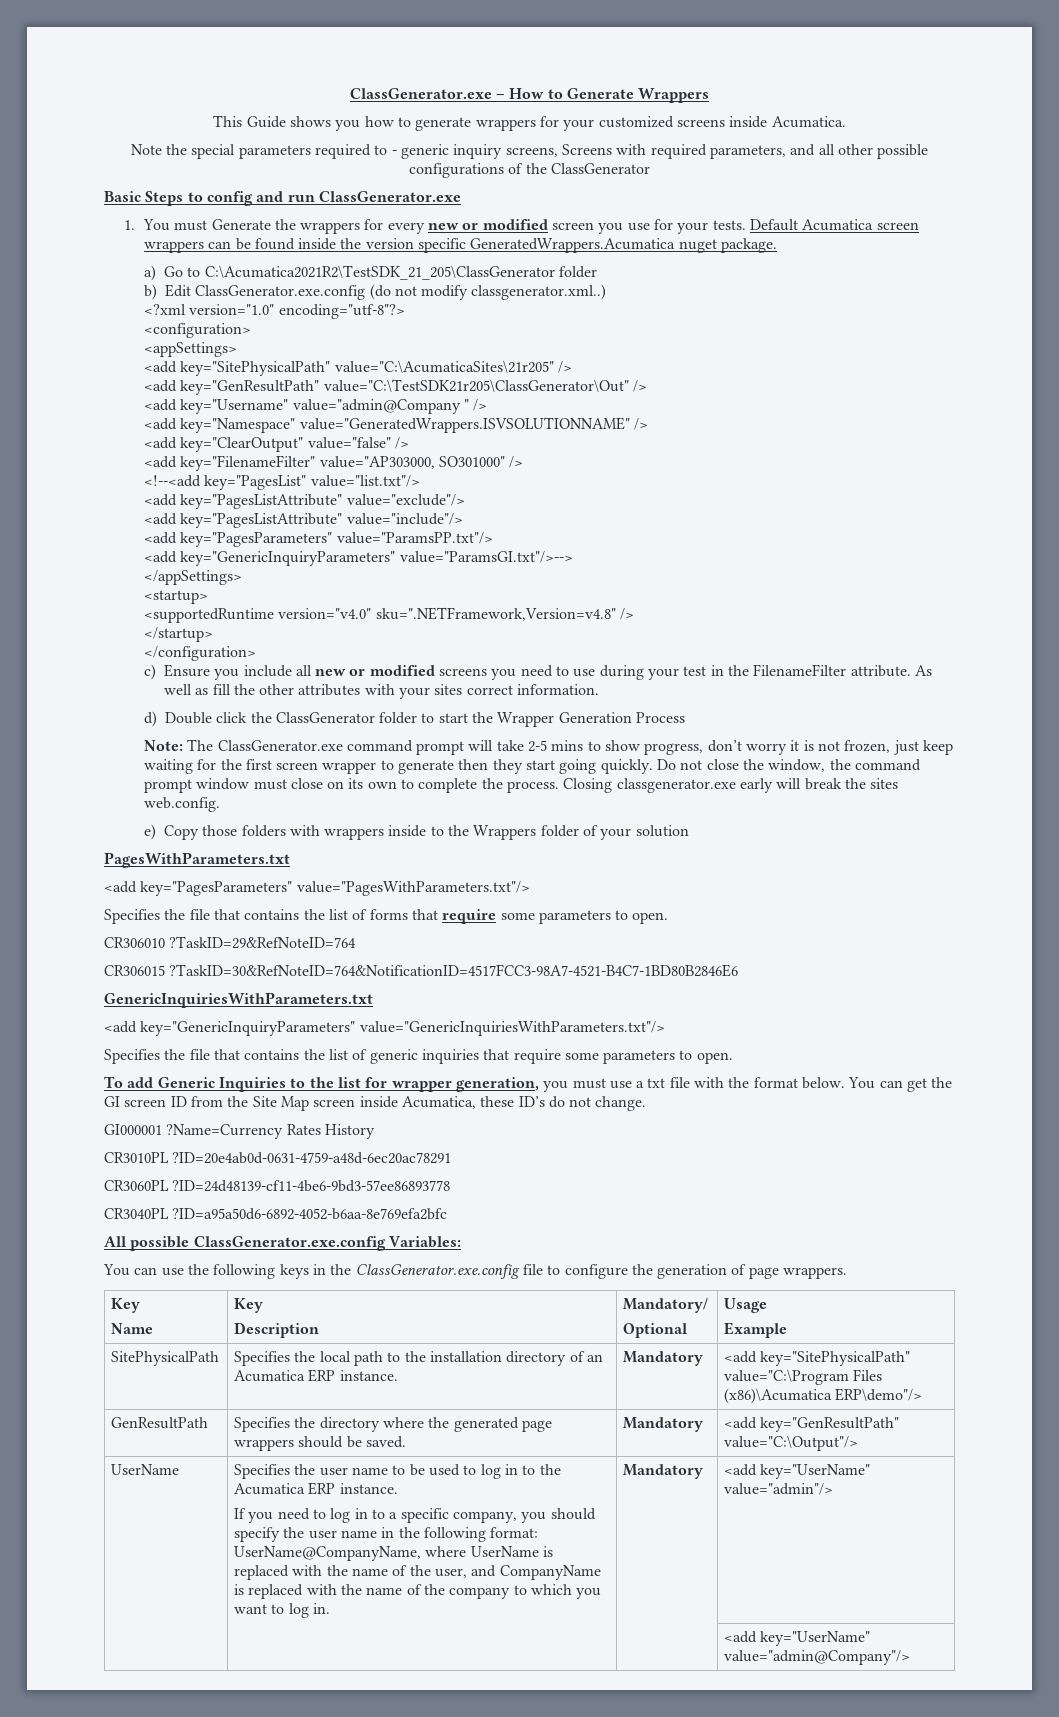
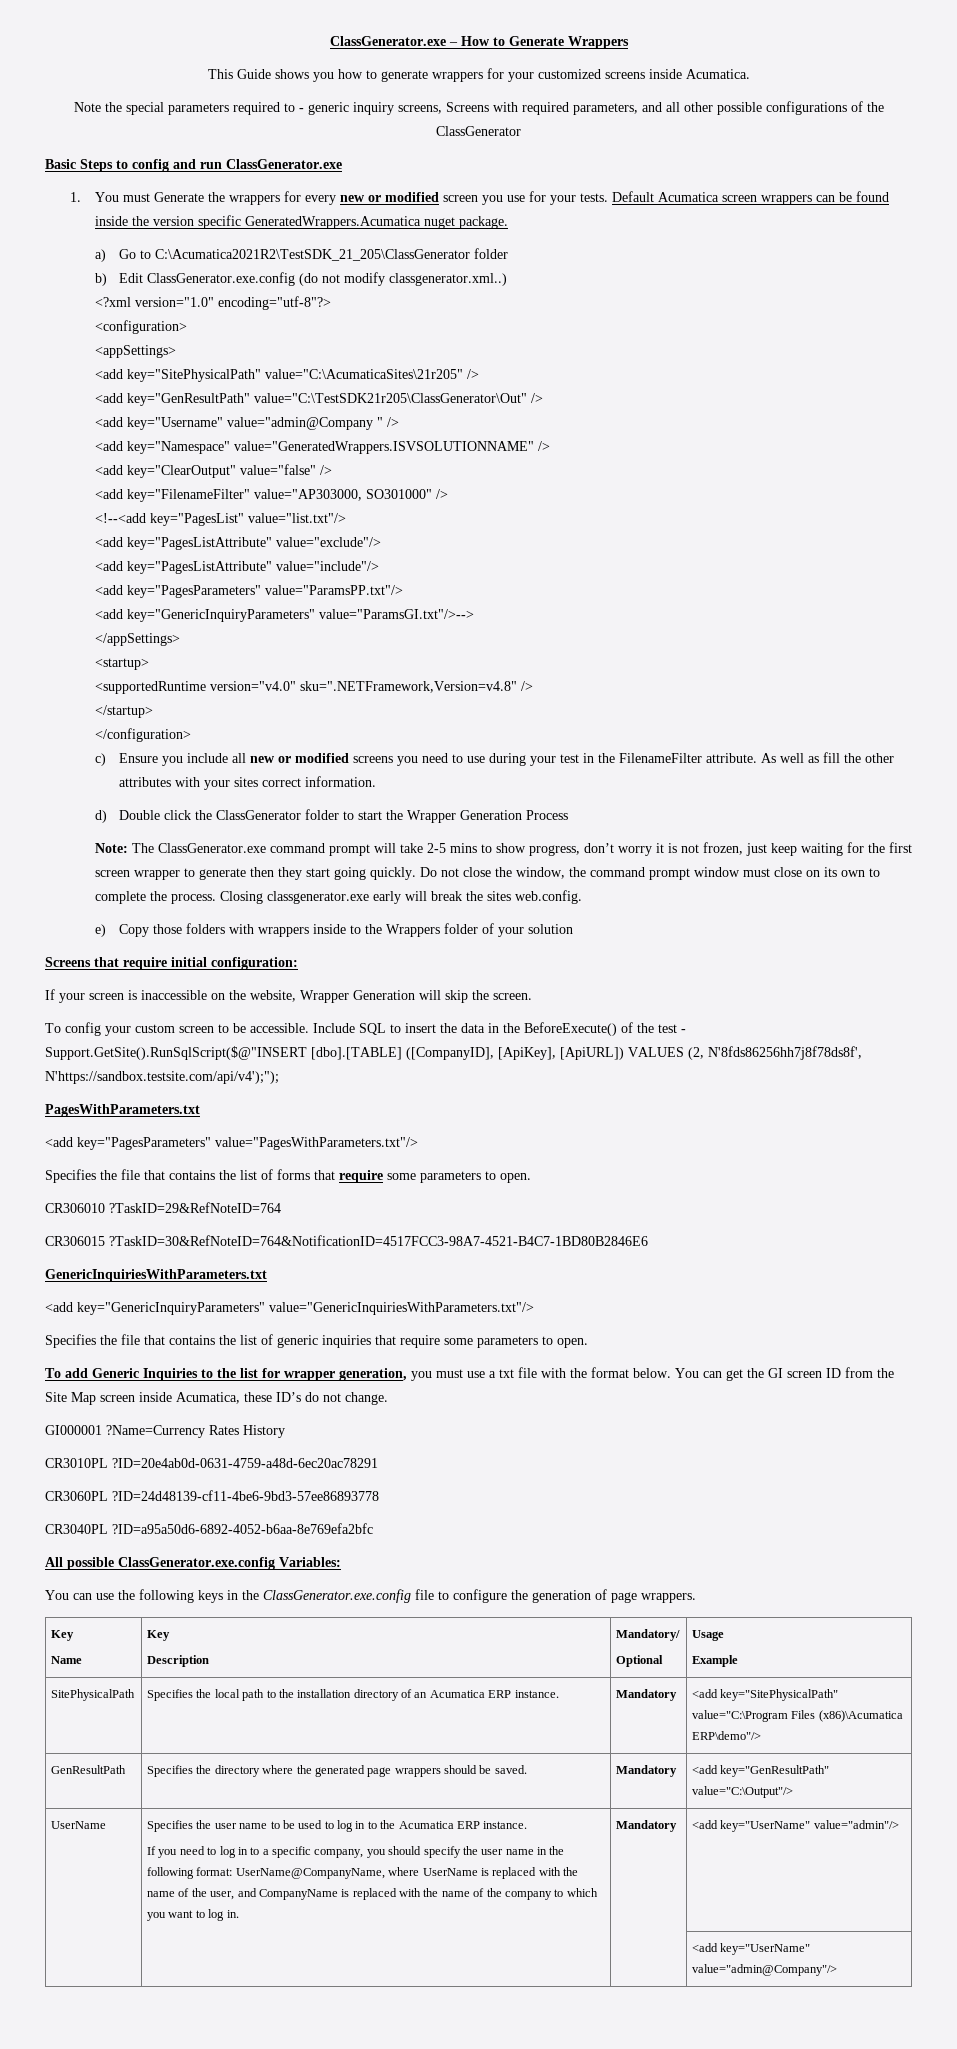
+ Screens that require initial configuration:
+ If your screen is inaccessible on the website, Wrapper Generation will skip the screen.
+ To config your custom screen to be accessible. Include SQL to insert the data in the BeforeExecute() of the test - Support.GetSite().RunSqlScript($@"INSERT [dbo].[TABLE] ([CompanyID], [ApiKey], [ApiURL]) VALUES (2, N'8fds86256hh7j8f78ds8f', N'https://sandbox.testsite.com/api/v4');");

